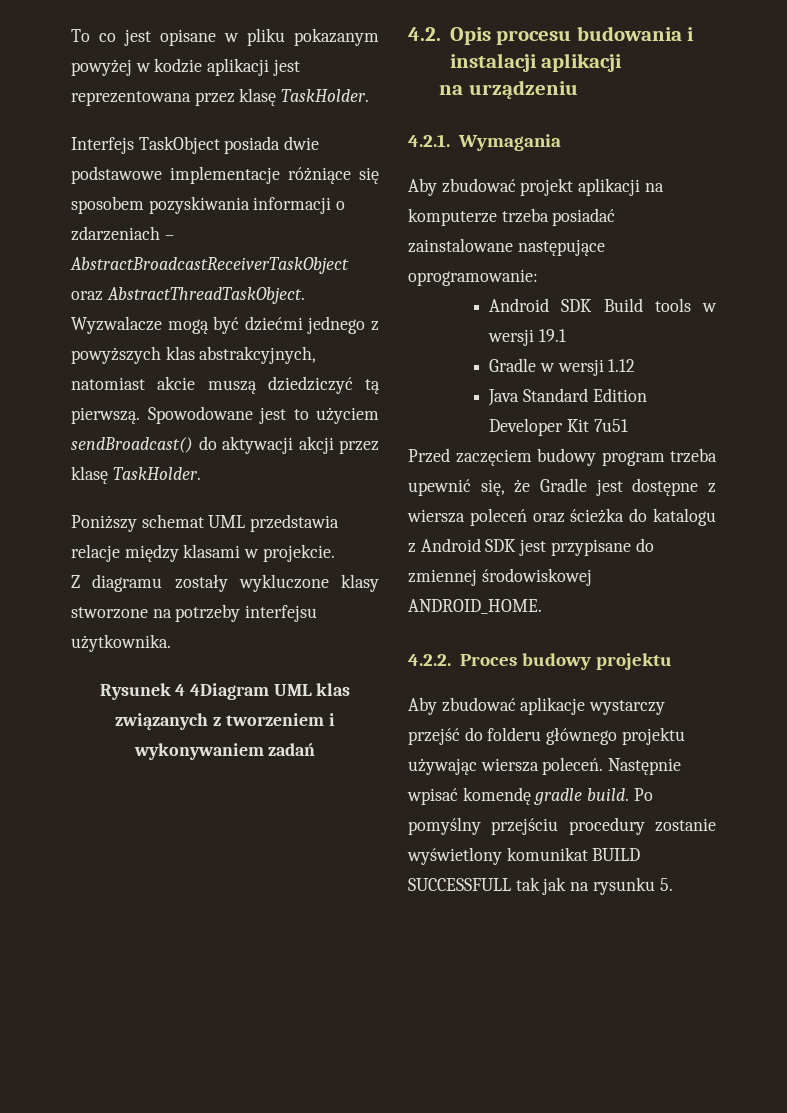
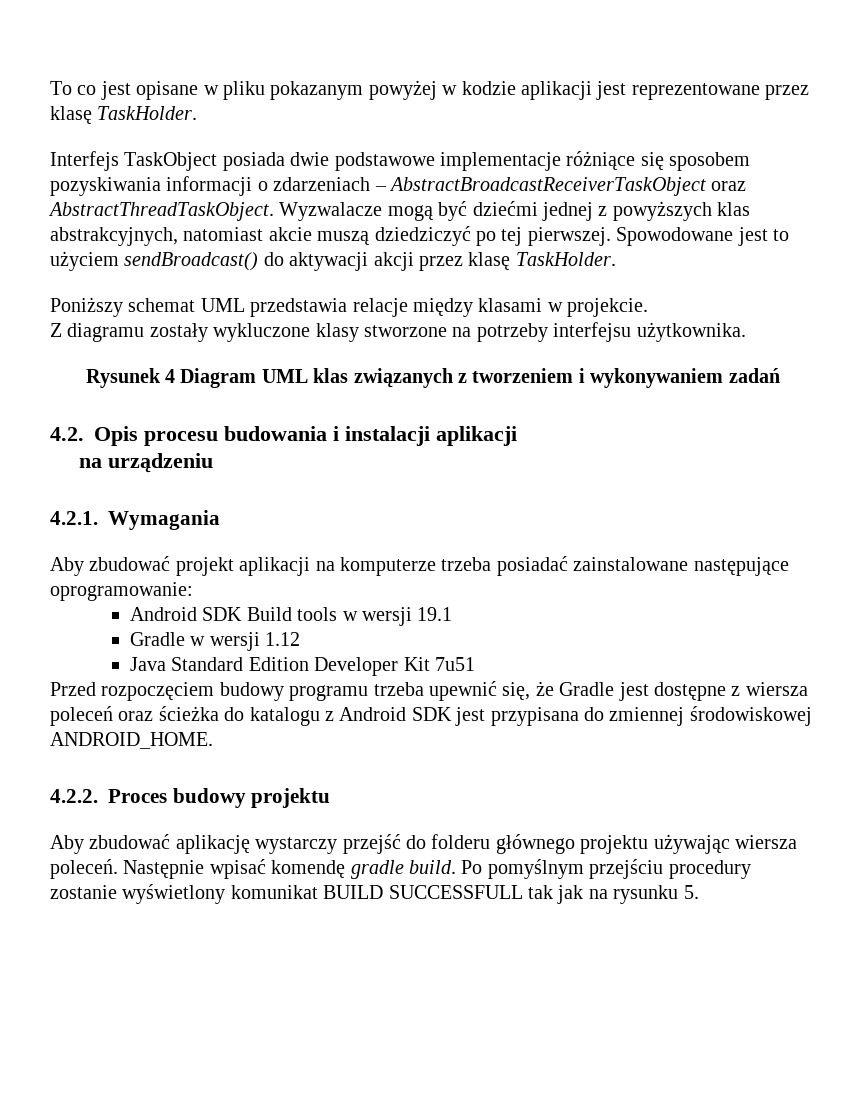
- To co jest opisane w pliku pokazanym powyżej w kodzie aplikacji jest reprezentowana przez klasę TaskHolder.
+ To co jest opisane w pliku pokazanym powyżej w kodzie aplikacji jest reprezentowane przez klasę TaskHolder.
- Wyzwalacze mogą być dziećmi jednego z powyższych klas abstrakcyjnych, natomiast akcie muszą dziedziczyć tą pierwszą.
+ Wyzwalacze mogą być dziećmi jednej z powyższych klas abstrakcyjnych, natomiast akcie muszą dziedziczyć po tej pierwszej.
- Rysunek 4 4Diagram UML klas związanych z tworzeniem i wykonywaniem zadań
+ Rysunek 4 Diagram UML klas związanych z tworzeniem i wykonywaniem zadań
- Przed zaczęciem budowy program trzeba upewnić się, że Gradle jest dostępne z wiersza poleceń oraz ścieżka do katalogu z Android SDK jest przypisane do zmiennej środowiskowej ANDROID_HOME.
+ Przed rozpoczęciem budowy programu trzeba upewnić się, że Gradle jest dostępne z wiersza poleceń oraz ścieżka do katalogu z Android SDK jest przypisana do zmiennej środowiskowej ANDROID_HOME.
- Aby zbudować aplikacje wystarczy przejść do folderu głównego projektu używając wiersza poleceń.
+ Aby zbudować aplikację wystarczy przejść do folderu głównego projektu używając wiersza poleceń.
- Po pomyślny przejściu procedury zostanie wyświetlony komunikat BUILD SUCCESSFULL tak jak na rysunku 5.
+ Po pomyślnym przejściu procedury zostanie wyświetlony komunikat BUILD SUCCESSFULL tak jak na rysunku 5.

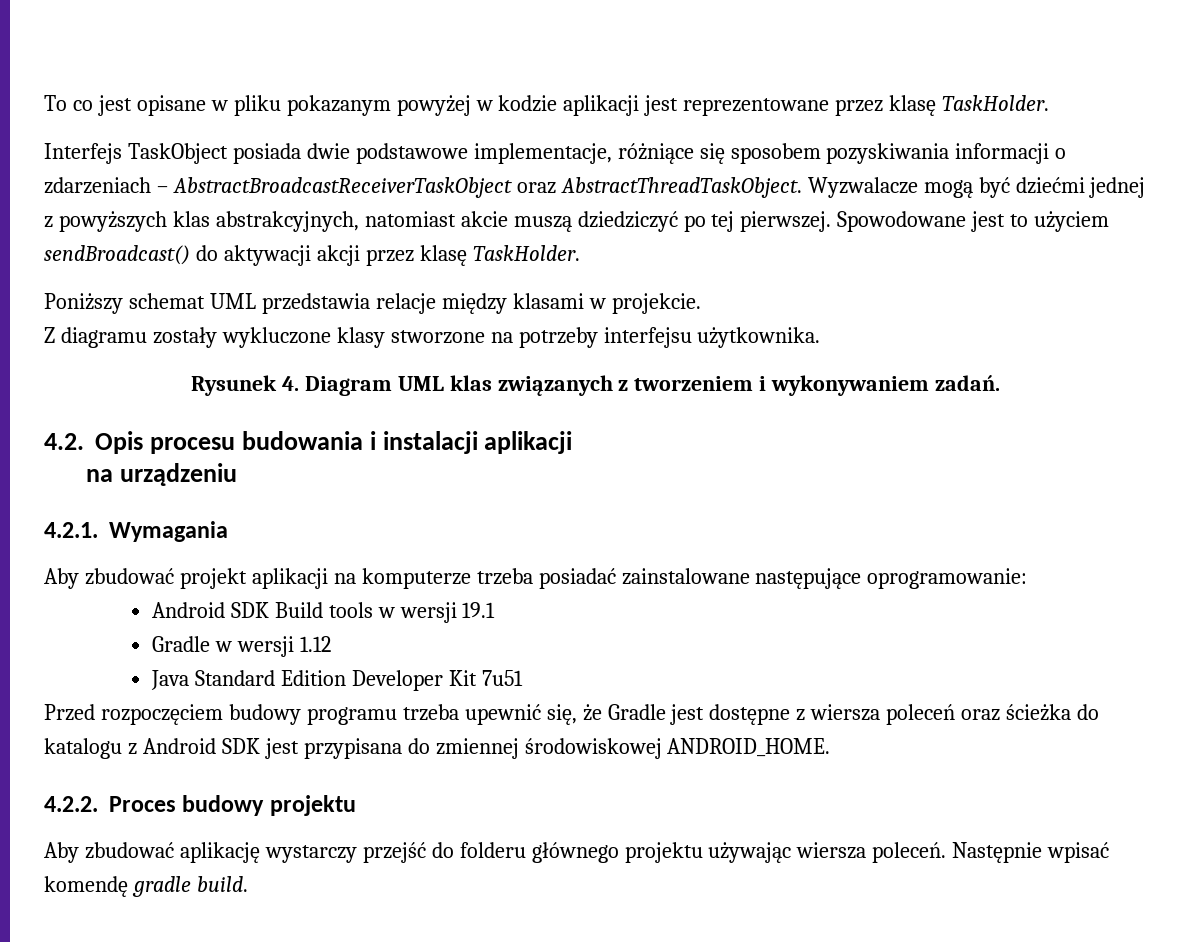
- Interfejs TaskObject posiada dwie podstawowe implementacje różniące się sposobem pozyskiwania informacji o zdarzeniach – AbstractBroadcastReceiverTaskObject oraz AbstractThreadTaskObject.
+ Interfejs TaskObject posiada dwie podstawowe implementacje, różniące się sposobem pozyskiwania informacji o zdarzeniach – AbstractBroadcastReceiverTaskObject oraz AbstractThreadTaskObject.
- Rysunek 4 Diagram UML klas związanych z tworzeniem i wykonywaniem zadań
+ Rysunek 4. Diagram UML klas związanych z tworzeniem i wykonywaniem zadań.
- Po pomyślnym przejściu procedury zostanie wyświetlony komunikat BUILD SUCCESSFULL tak jak na rysunku 5.

